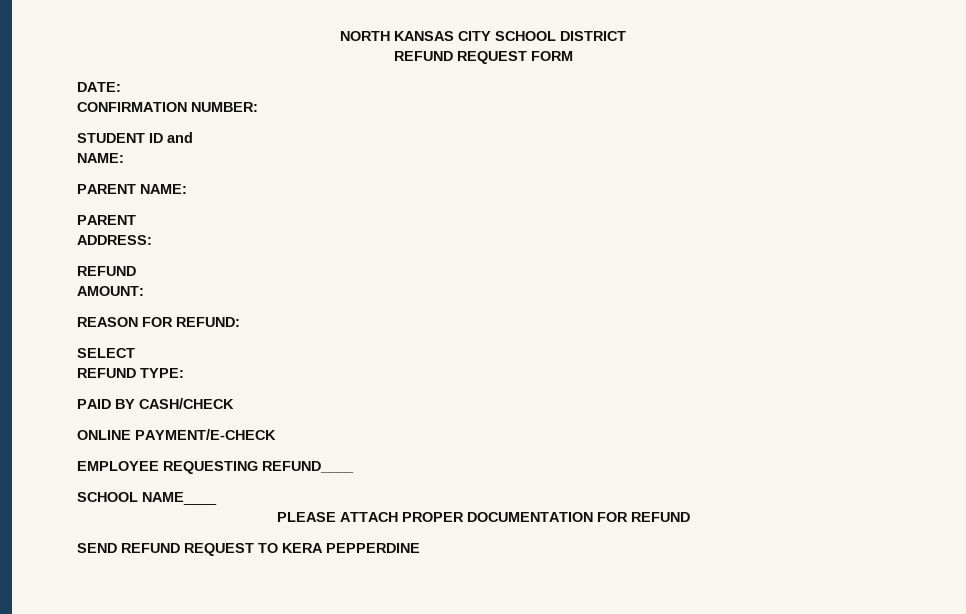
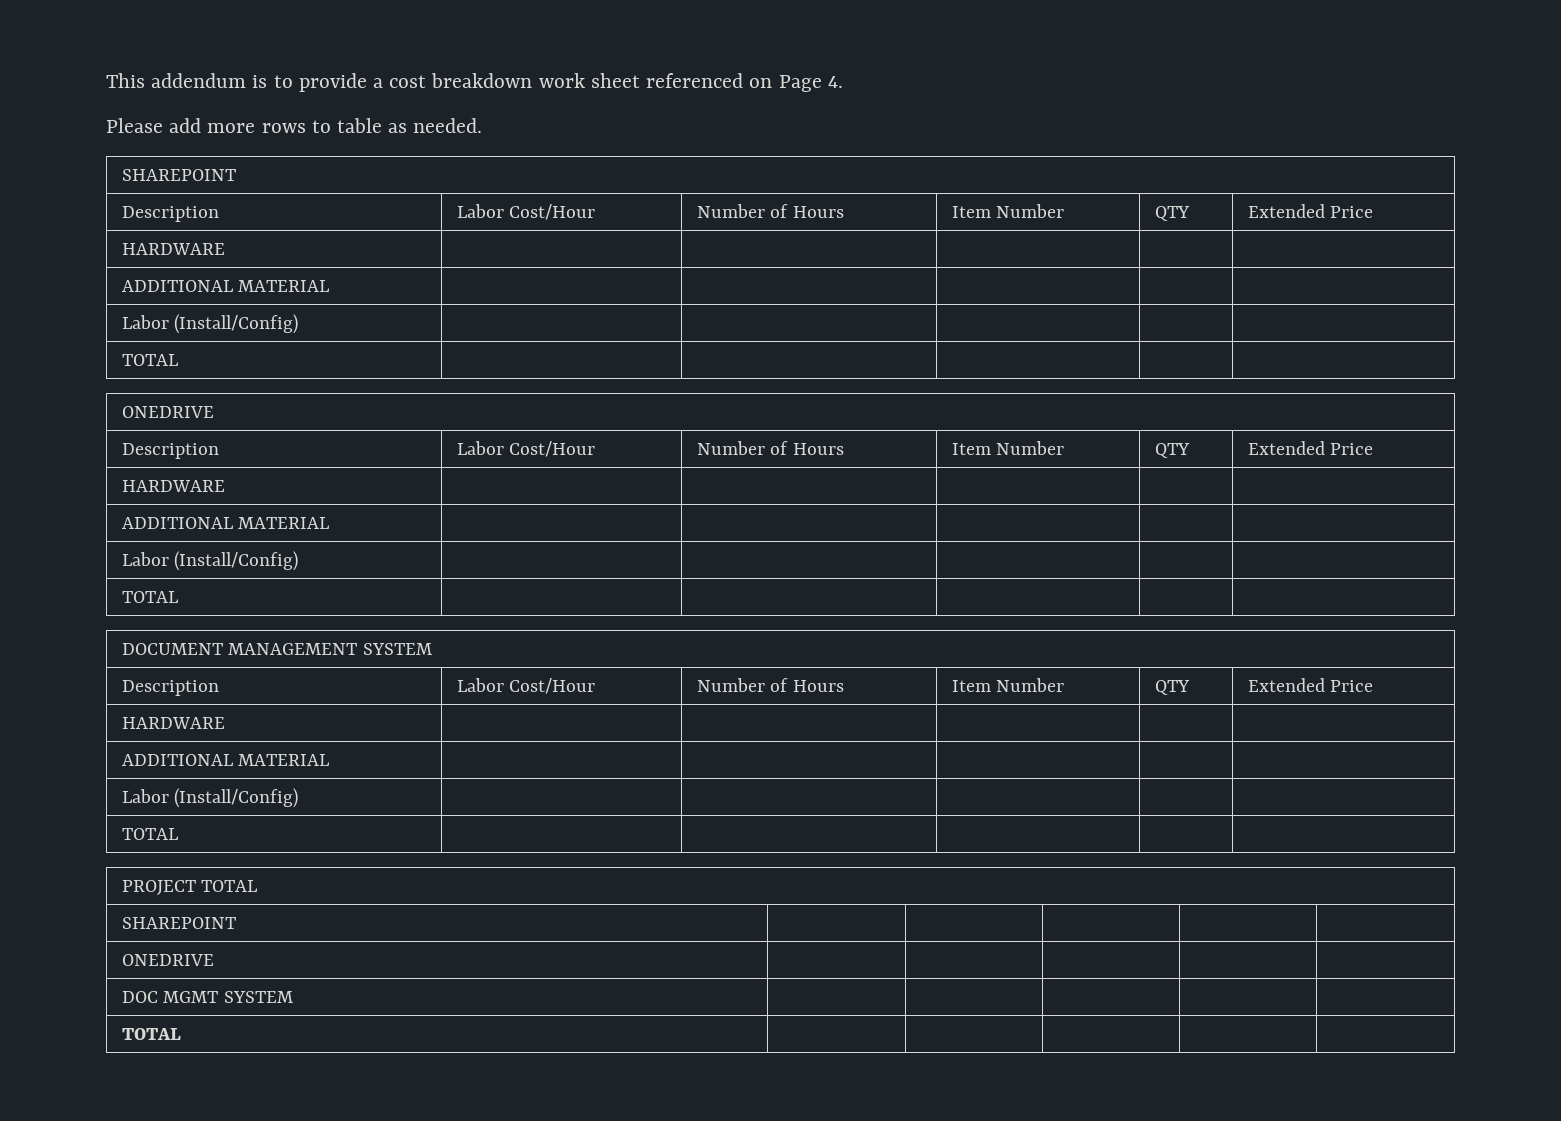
- NORTH KANSAS CITY SCHOOL DISTRICT
- REFUND REQUEST FORM
- DATE:
- CONFIRMATION NUMBER:
- STUDENT ID and
- NAME:
- PARENT NAME:
- PARENT
- ADDRESS:
- REFUND
- AMOUNT:
- REASON FOR REFUND:
- SELECT
- REFUND TYPE:
- PAID BY CASH/CHECK
- ONLINE PAYMENT/E-CHECK
- EMPLOYEE REQUESTING REFUND____
- SCHOOL NAME____
- PLEASE ATTACH PROPER DOCUMENTATION FOR REFUND
- SEND REFUND REQUEST TO KERA PEPPERDINE
+ This addendum is to provide a cost breakdown work sheet referenced on Page 4.
+ Please add more rows to table as needed.
+ SHAREPOINT
+ Description | Labor Cost/Hour | Number of Hours | Item Number | QTY | Extended Price
+ HARDWARE | | | | |
+ ADDITIONAL MATERIAL | | | | |
+ Labor (Install/Config) | | | | |
+ TOTAL | | | | |
+ ONEDRIVE
+ Description | Labor Cost/Hour | Number of Hours | Item Number | QTY | Extended Price
+ HARDWARE | | | | |
+ ADDITIONAL MATERIAL | | | | |
+ Labor (Install/Config) | | | | |
+ TOTAL | | | | |
+ DOCUMENT MANAGEMENT SYSTEM
+ Description | Labor Cost/Hour | Number of Hours | Item Number | QTY | Extended Price
+ HARDWARE | | | | |
+ ADDITIONAL MATERIAL | | | | |
+ Labor (Install/Config) | | | | |
+ TOTAL | | | | |
+ PROJECT TOTAL
+ SHAREPOINT | | | | |
+ ONEDRIVE | | | | |
+ DOC MGMT SYSTEM | | | | |
+ TOTAL | | | | |

